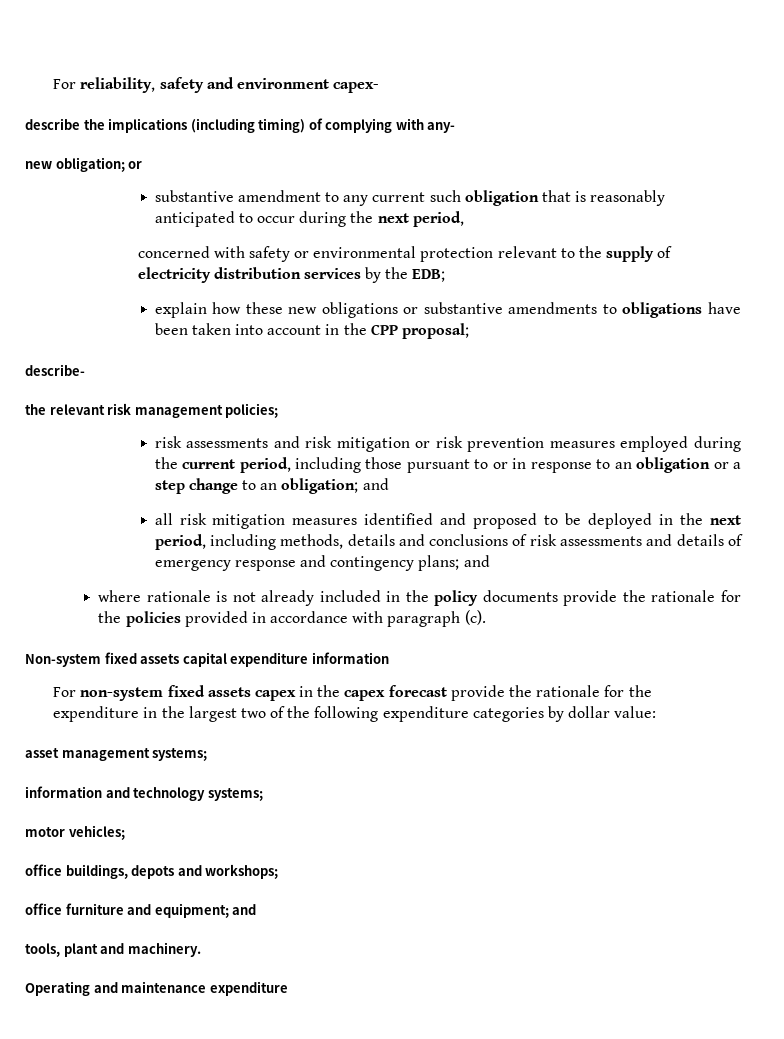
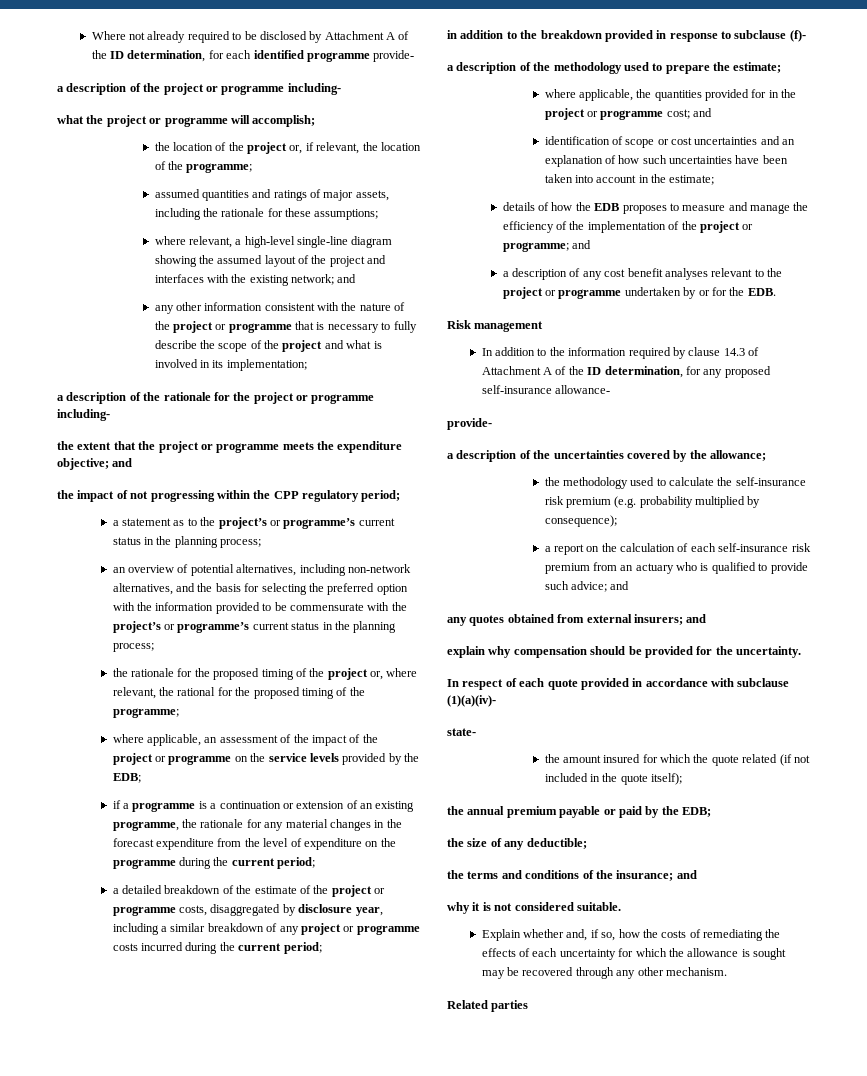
- For reliability, safety and environment capex-
- describe the implications (including timing) of complying with any-
- new obligation; or
- substantive amendment to any current such obligation that is reasonably anticipated to occur during the next period,
- concerned with safety or environmental protection relevant to the supply of electricity distribution services by the EDB;
- explain how these new obligations or substantive amendments to obligations have been taken into account in the CPP proposal;
- describe-
- the relevant risk management policies;
- risk assessments and risk mitigation or risk prevention measures employed during the current period, including those pursuant to or in response to an obligation or a step change to an obligation; and
- all risk mitigation measures identified and proposed to be deployed in the next period, including methods, details and conclusions of risk assessments and details of emergency response and contingency plans; and
- where rationale is not already included in the policy documents provide the rationale for the policies provided in accordance with paragraph (c).
- Non-system fixed assets capital expenditure information
- For non-system fixed assets capex in the capex forecast provide the rationale for the expenditure in the largest two of the following expenditure categories by dollar value:
- asset management systems;
- information and technology systems;
- motor vehicles;
- office buildings, depots and workshops;
- office furniture and equipment; and
- tools, plant and machinery.
- Operating and maintenance expenditure
+ Where not already required to be disclosed by Attachment A of the ID determination, for each identified programme provide-
+ a description of the project or programme including-
+ what the project or programme will accomplish;
+ the location of the project or, if relevant, the location of the programme;
+ assumed quantities and ratings of major assets, including the rationale for these assumptions;
+ where relevant, a high-level single-line diagram showing the assumed layout of the project and interfaces with the existing network; and
+ any other information consistent with the nature of the project or programme that is necessary to fully describe the scope of the project and what is involved in its implementation;
+ a description of the rationale for the project or programme including-
+ the extent that the project or programme meets the expenditure objective; and
+ the impact of not progressing within the CPP regulatory period;
+ a statement as to the project’s or programme’s current status in the planning process;
+ an overview of potential alternatives, including non-network alternatives, and the basis for selecting the preferred option with the information provided to be commensurate with the project’s or programme’s current status in the planning process;
+ the rationale for the proposed timing of the project or, where relevant, the rational for the proposed timing of the programme;
+ where applicable, an assessment of the impact of the project or programme on the service levels provided by the EDB;
+ if a programme is a continuation or extension of an existing programme, the rationale for any material changes in the forecast expenditure from the level of expenditure on the programme during the current period;
+ a detailed breakdown of the estimate of the project or programme costs, disaggregated by disclosure year, including a similar breakdown of any project or programme costs incurred during the current period;
+ in addition to the breakdown provided in response to subclause (f)-
+ a description of the methodology used to prepare the estimate;
+ where applicable, the quantities provided for in the project or programme cost; and
+ identification of scope or cost uncertainties and an explanation of how such uncertainties have been taken into account in the estimate;
+ details of how the EDB proposes to measure and manage the efficiency of the implementation of the project or programme; and
+ a description of any cost benefit analyses relevant to the project or programme undertaken by or for the EDB.
+ Risk management
+ In addition to the information required by clause 14.3 of Attachment A of the ID determination, for any proposed self-insurance allowance-
+ provide-
+ a description of the uncertainties covered by the allowance;
+ the methodology used to calculate the self-insurance risk premium (e.g. probability multiplied by consequence);
+ a report on the calculation of each self-insurance risk premium from an actuary who is qualified to provide such advice; and
+ any quotes obtained from external insurers; and
+ explain why compensation should be provided for the uncertainty.
+ In respect of each quote provided in accordance with subclause (1)(a)(iv)-
+ state-
+ the amount insured for which the quote related (if not included in the quote itself);
+ the annual premium payable or paid by the EDB;
+ the size of any deductible;
+ the terms and conditions of the insurance; and
+ why it is not considered suitable.
+ Explain whether and, if so, how the costs of remediating the effects of each uncertainty for which the allowance is sought may be recovered through any other mechanism.
+ Related parties

